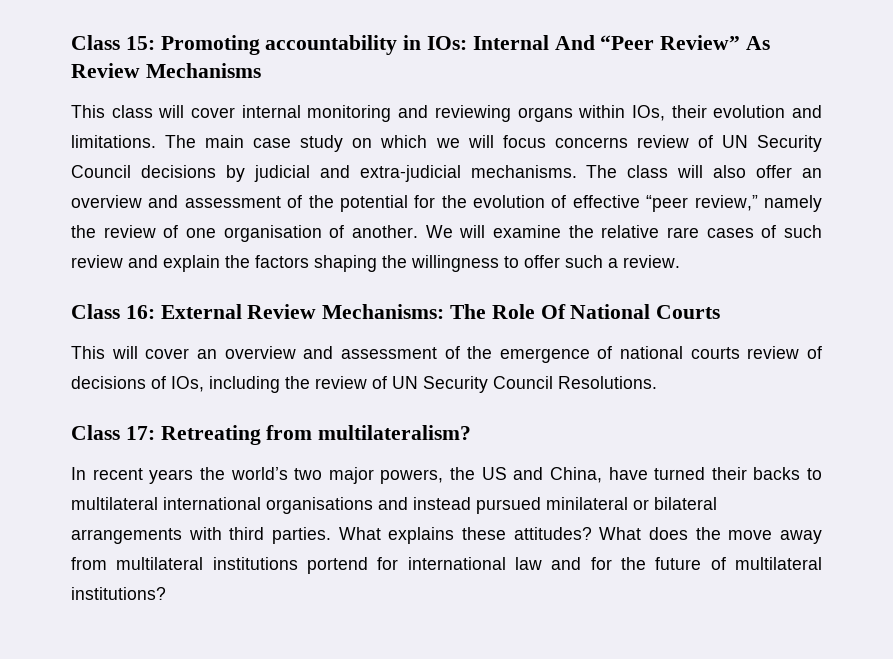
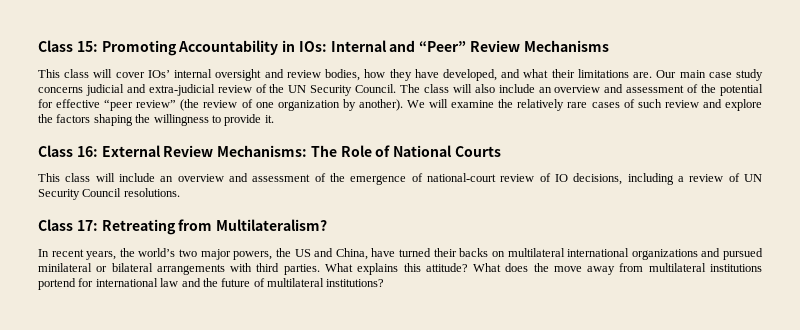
- Class 15: Promoting accountability in IOs: Internal And “Peer Review” As Review Mechanisms
+ Class 15: Promoting Accountability in IOs: Internal and “Peer” Review Mechanisms
- This class will cover internal monitoring and reviewing organs within IOs, their evolution and limitations. The main case study on which we will focus concerns review of UN Security Council decisions by judicial and extra-judicial mechanisms.
+ This class will cover IOs’ internal oversight and review bodies, how they have developed, and what their limitations are. Our main case study concerns judicial and extra-judicial review of the UN Security Council.
- The class will also offer an overview and assessment of the potential for the evolution of effective “peer review,” namely the review of one organisation of another.
+ The class will also include an overview and assessment of the potential for effective “peer review” (the review of one organization by another).
- We will examine the relative rare cases of such review and explain the factors shaping the willingness to offer such a review.
+ We will examine the relatively rare cases of such review and explore the factors shaping the willingness to provide it.
- Class 16: External Review Mechanisms: The Role Of National Courts
+ Class 16: External Review Mechanisms: The Role of National Courts
- This will cover an overview and assessment of the emergence of national courts review of decisions of IOs, including the review of UN Security Council Resolutions.
+ This class will include an overview and assessment of the emergence of national-court review of IO decisions, including a review of UN Security Council resolutions.
- Class 17: Retreating from multilateralism?
+ Class 17: Retreating from Multilateralism?
- In recent years the world’s two major powers, the US and China, have turned their backs to multilateral international organisations and instead pursued minilateral or bilateral arrangements with third parties.
+ In recent years, the world’s two major powers, the US and China, have turned their backs on multilateral international organizations and pursued minilateral or bilateral arrangements with third parties.
- What explains these attitudes?
+ What explains this attitude?
- What does the move away from multilateral institutions portend for international law and for the future of multilateral institutions?
+ What does the move away from multilateral institutions portend for international law and the future of multilateral institutions?

